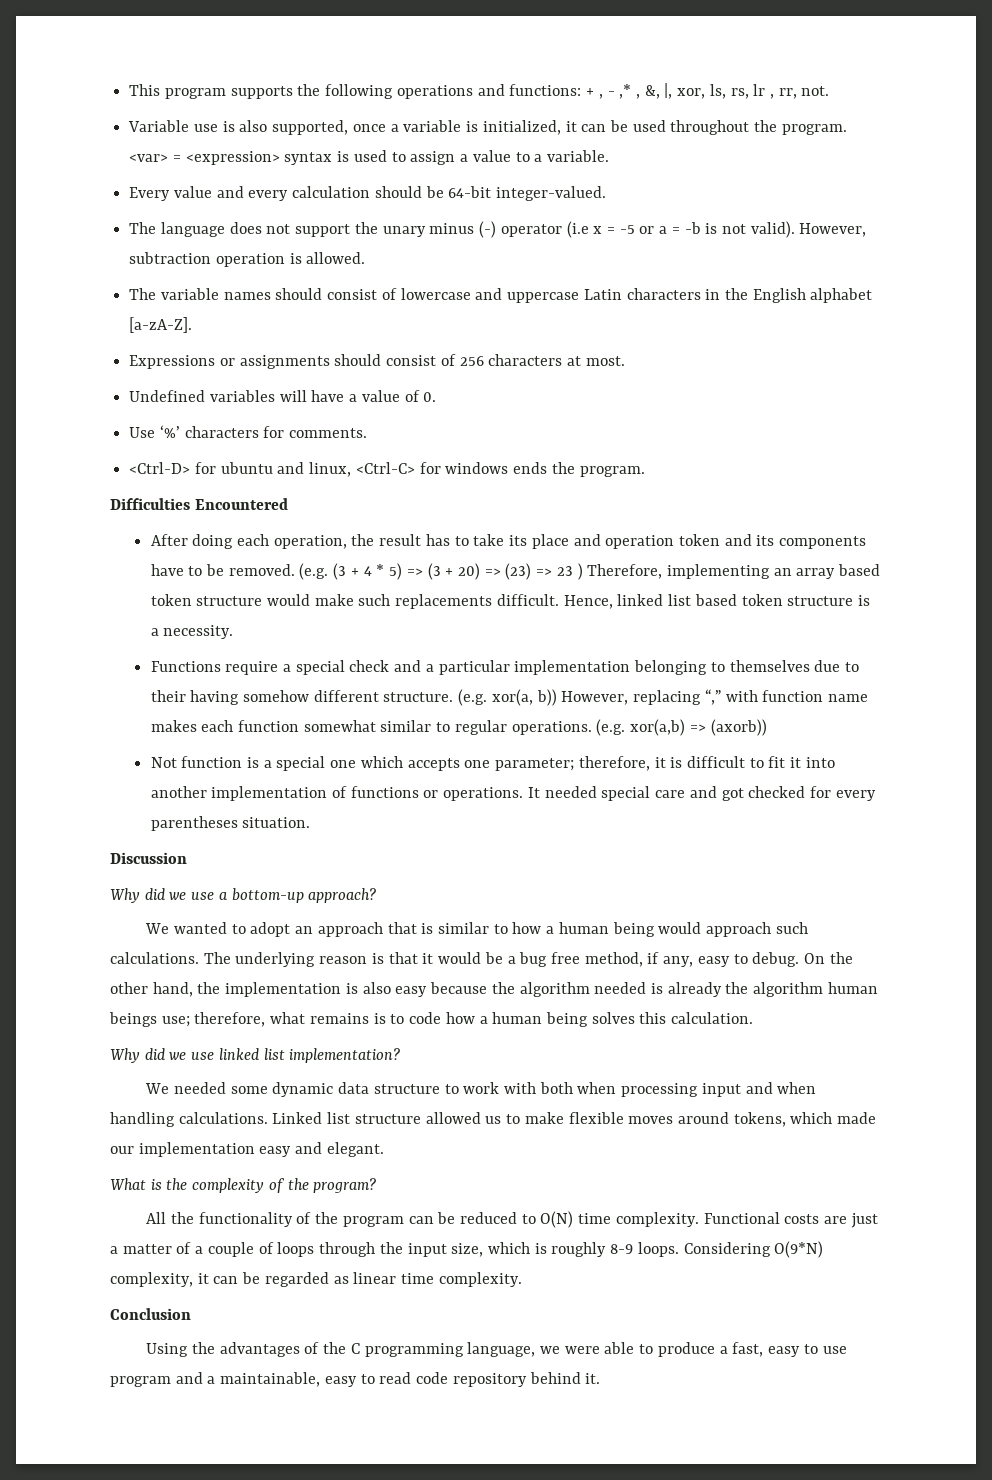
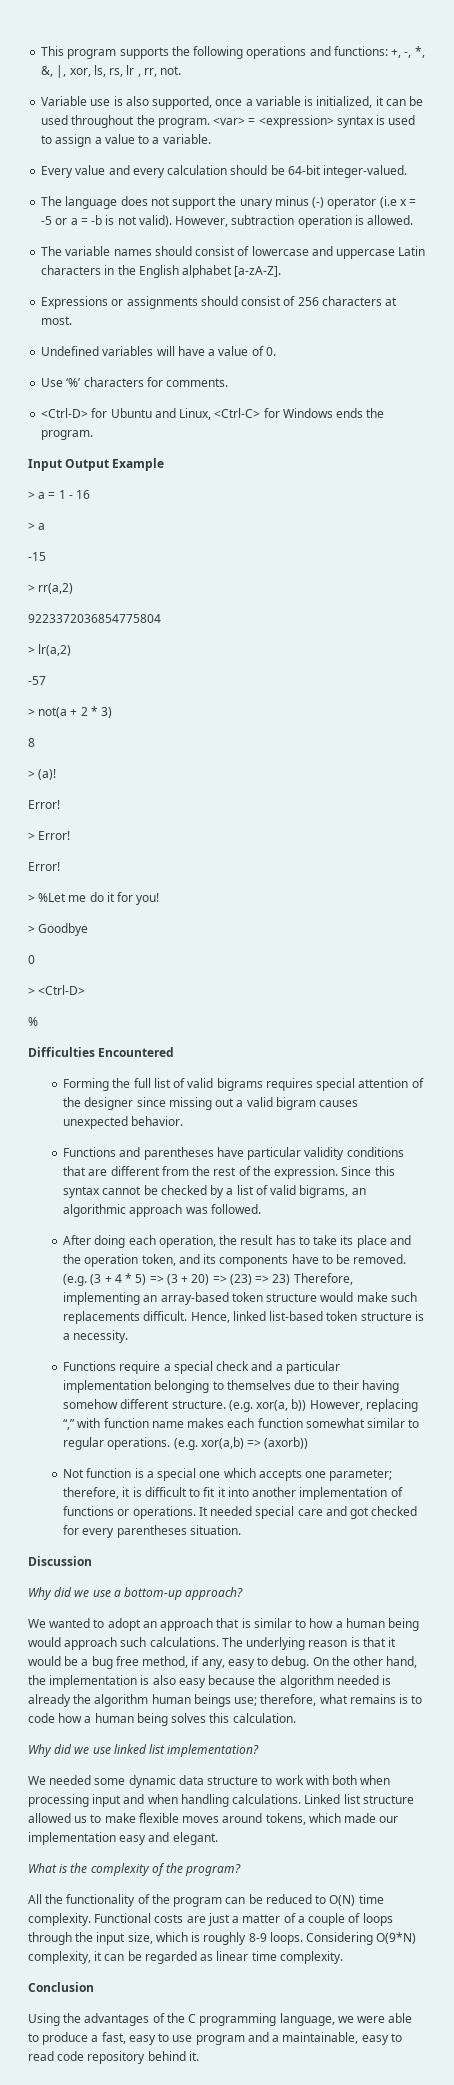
- This program supports the following operations and functions: + , - ,* , &, |, xor, ls, rs, lr , rr, not.
+ This program supports the following operations and functions: +, -, *, &, |, xor, ls, rs, lr , rr, not.
- <Ctrl-D> for ubuntu and linux, <Ctrl-C> for windows ends the program.
+ <Ctrl-D> for Ubuntu and Linux, <Ctrl-C> for Windows ends the program.
+ Input Output Example
+ > a = 1 - 16
+ > a
+ -15
+ > rr(a,2)
+ 9223372036854775804
+ > lr(a,2)
+ -57
+ > not(a + 2 * 3)
+ 8
+ > (a)!
+ Error!
+ > Error!
+ Error!
+ > %Let me do it for you!
+ > Goodbye
+ 0
+ > <Ctrl-D>
+ %
  Difficulties Encountered
+ Forming the full list of valid bigrams requires special attention of the designer since missing out a valid bigram causes unexpected behavior.
+ Functions and parentheses have particular validity conditions that are different from the rest of the expression. Since this syntax cannot be checked by a list of valid bigrams, an algorithmic approach was followed.
- After doing each operation, the result has to take its place and operation token and its components have to be removed.
+ After doing each operation, the result has to take its place and the operation token, and its components have to be removed.
- (e.g. (3 + 4 * 5) => (3 + 20) => (23) => 23 ) Therefore, implementing an array based token structure would make such replacements difficult.
+ (e.g. (3 + 4 * 5) => (3 + 20) => (23) => 23) Therefore, implementing an array-based token structure would make such replacements difficult.
- Hence, linked list based token structure is a necessity.
+ Hence, linked list-based token structure is a necessity.

